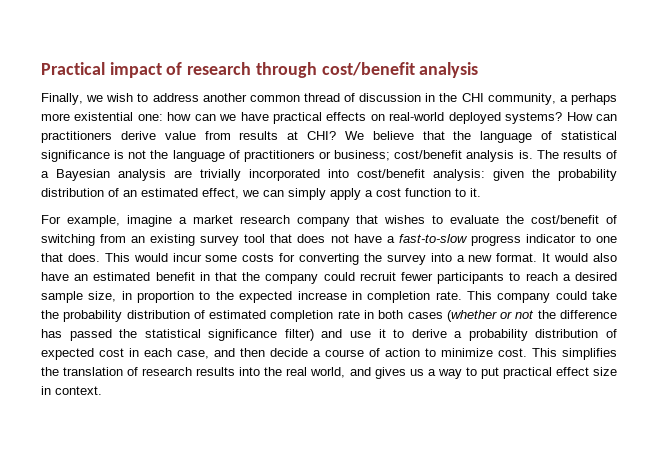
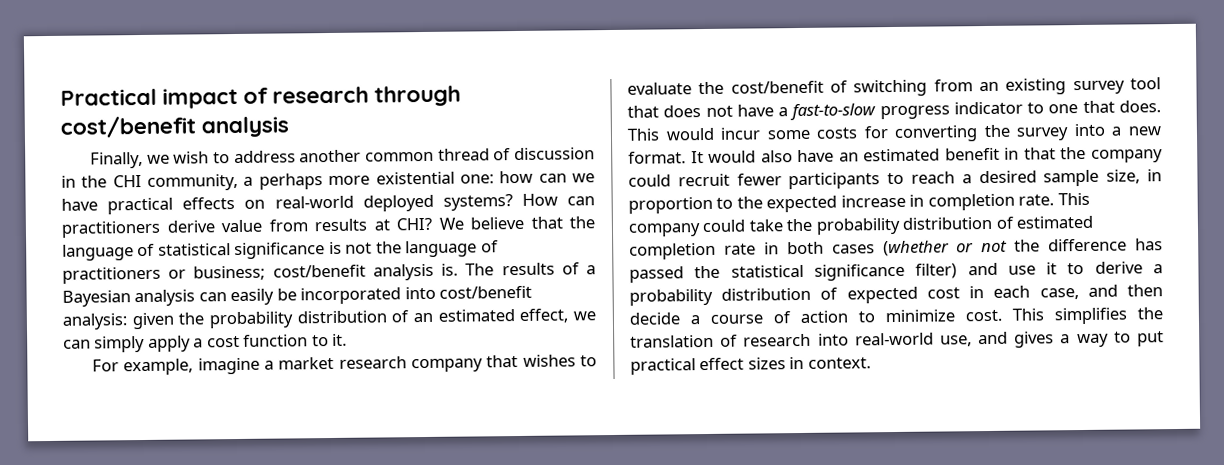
- The results of a Bayesian analysis are trivially incorporated into cost/benefit analysis: given the probability distribution of an estimated effect, we can simply apply a cost function to it.
+ The results of a Bayesian analysis can easily be incorporated into cost/benefit analysis: given the probability distribution of an estimated effect, we can simply apply a cost function to it.
- This simplifies the translation of research results into the real world, and gives us a way to put practical effect size in context.
+ This simplifies the translation of research into real-world use, and gives a way to put practical effect sizes in context.

